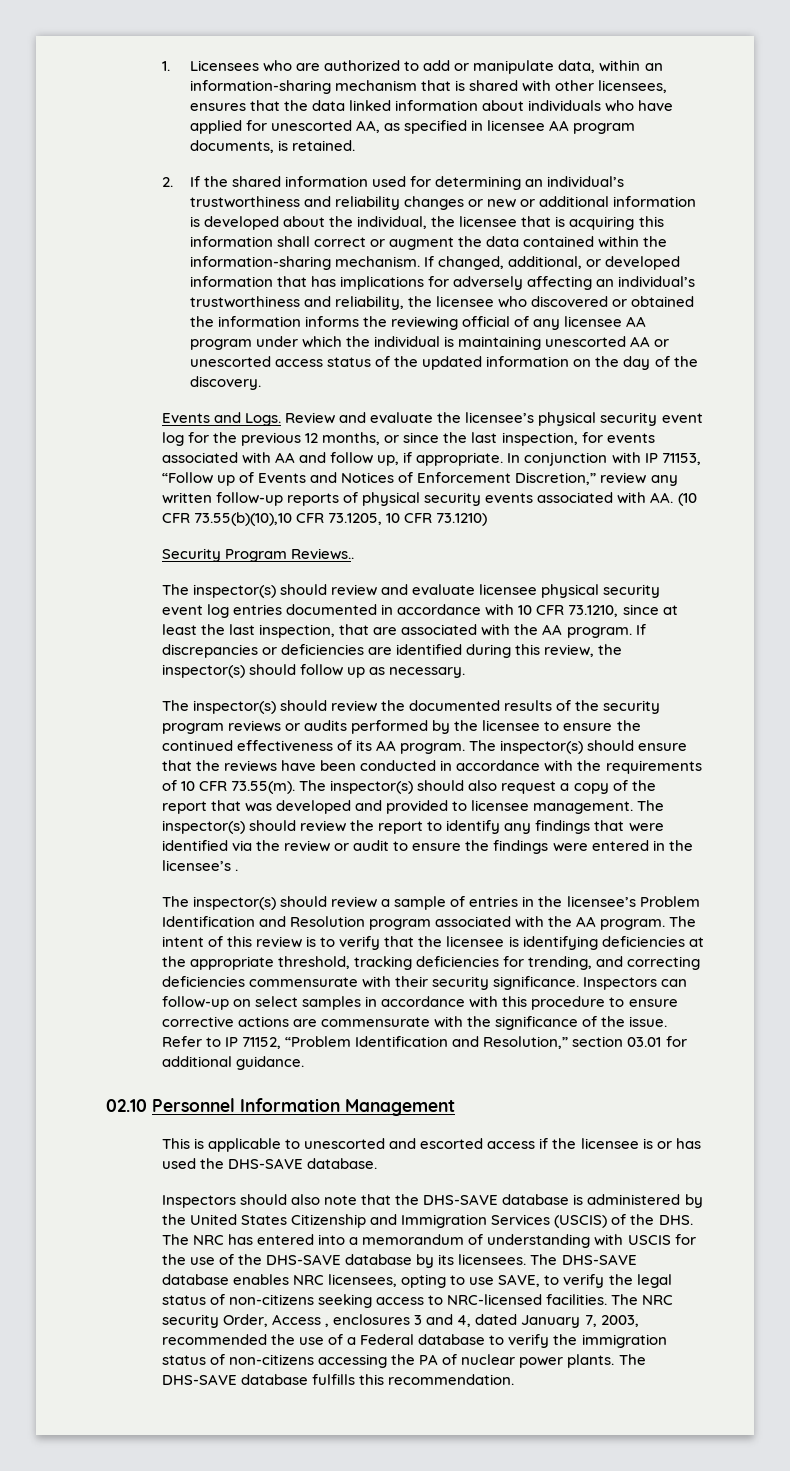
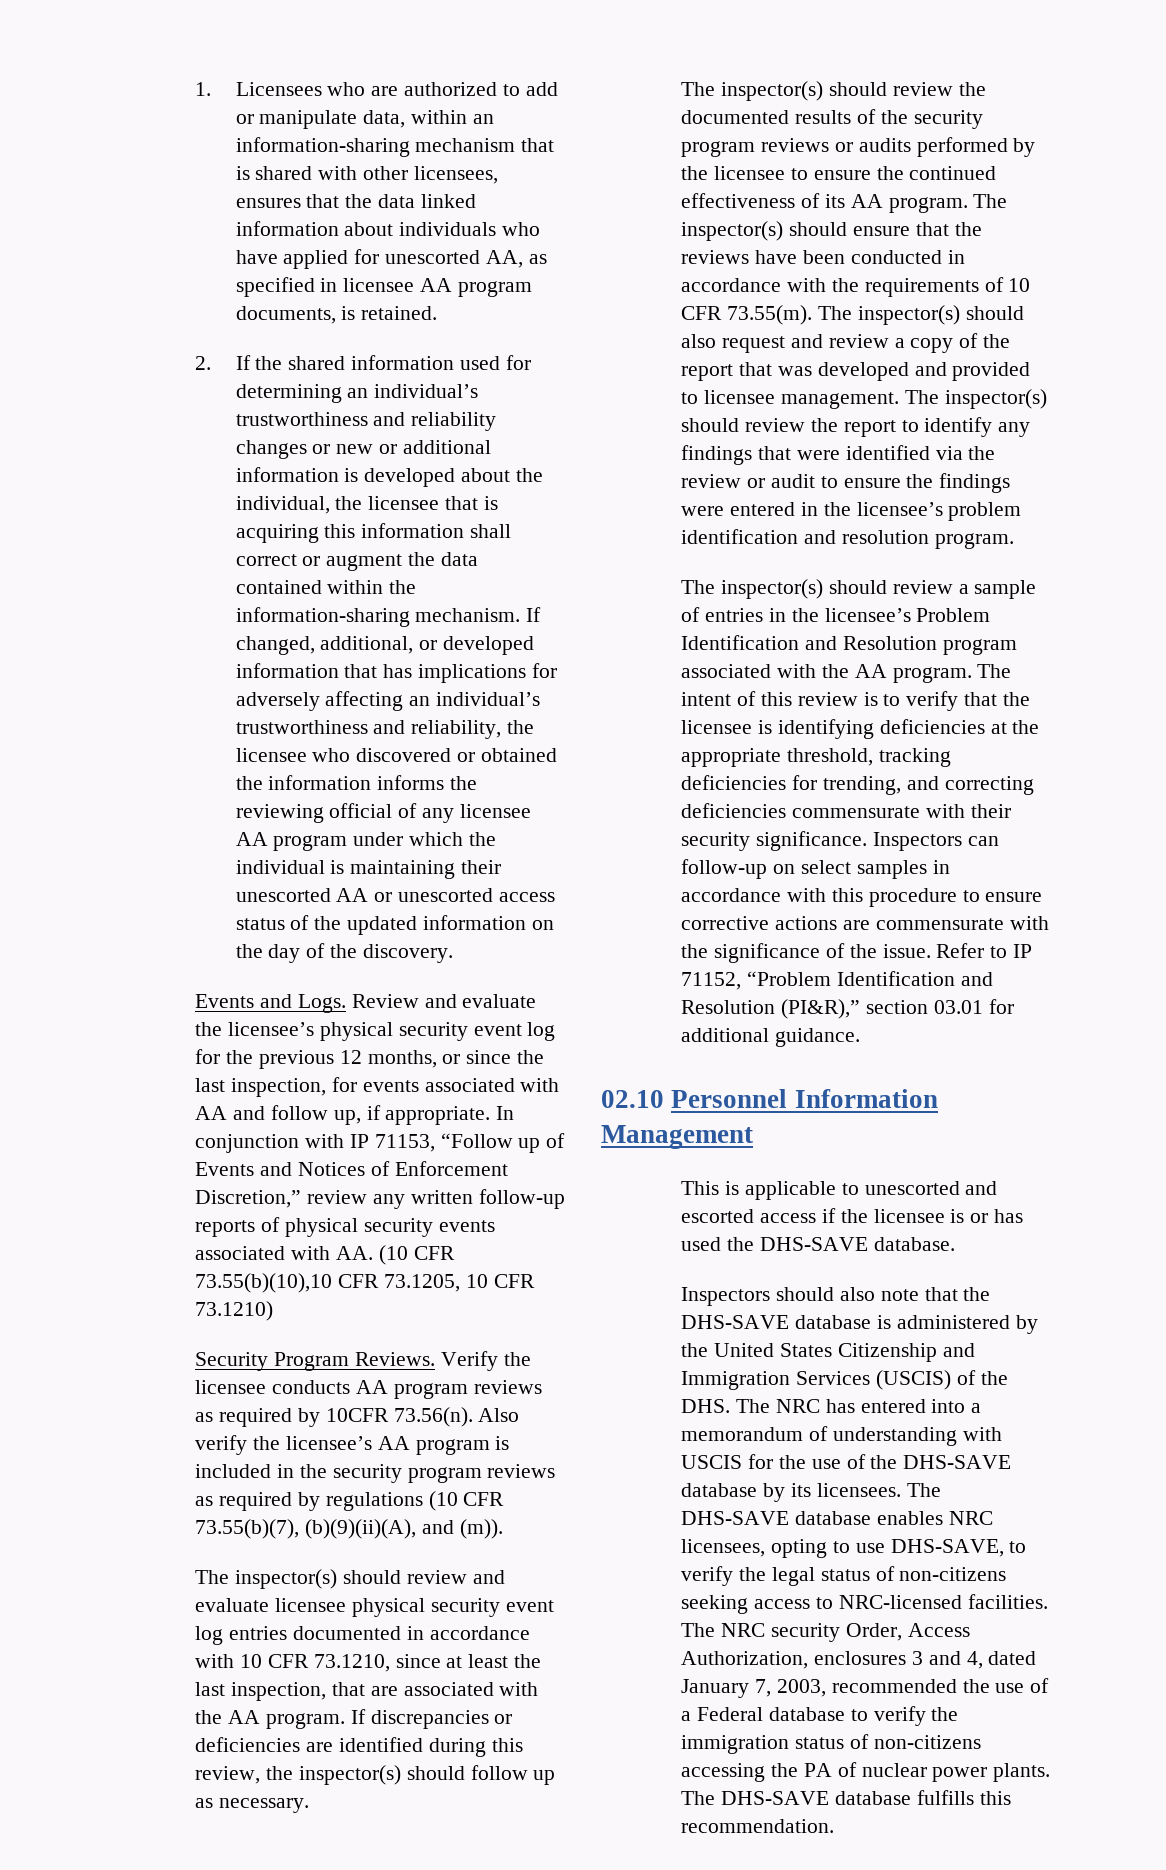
- If changed, additional, or developed information that has implications for adversely affecting an individual’s trustworthiness and reliability, the licensee who discovered or obtained the information informs the reviewing official of any licensee AA program under which the individual is maintaining unescorted AA or unescorted access status of the updated information on the day of the discovery.
+ If changed, additional, or developed information that has implications for adversely affecting an individual’s trustworthiness and reliability, the licensee who discovered or obtained the information informs the reviewing official of any licensee AA program under which the individual is maintaining their unescorted AA or unescorted access status of the updated information on the day of the discovery.
- Security Program Reviews..
+ Security Program Reviews. Verify the licensee conducts AA program reviews as required by 10CFR 73.56(n). Also verify the licensee’s AA program is included in the security program reviews as required by regulations (10 CFR 73.55(b)(7), (b)(9)(ii)(A), and (m)).
- The inspector(s) should ensure that the reviews have been conducted in accordance with the requirements of 10 CFR 73.55(m). The inspector(s) should also request a copy of the report that was developed and provided to licensee management.
+ The inspector(s) should ensure that the reviews have been conducted in accordance with the requirements of 10 CFR 73.55(m). The inspector(s) should also request and review a copy of the report that was developed and provided to licensee management.
- The inspector(s) should review the report to identify any findings that were identified via the review or audit to ensure the findings were entered in the licensee’s .
+ The inspector(s) should review the report to identify any findings that were identified via the review or audit to ensure the findings were entered in the licensee’s problem identification and resolution program.
- Refer to IP 71152, “Problem Identification and Resolution,” section 03.01 for additional guidance.
+ Refer to IP 71152, “Problem Identification and Resolution (PI&R),” section 03.01 for additional guidance.
- The DHS-SAVE database enables NRC licensees, opting to use SAVE, to verify the legal status of non-citizens seeking access to NRC-licensed facilities.
+ The DHS-SAVE database enables NRC licensees, opting to use DHS-SAVE, to verify the legal status of non-citizens seeking access to NRC-licensed facilities.
- The NRC security Order, Access , enclosures 3 and 4, dated January 7, 2003, recommended the use of a Federal database to verify the immigration status of non-citizens accessing the PA of nuclear power plants.
+ The NRC security Order, Access Authorization, enclosures 3 and 4, dated January 7, 2003, recommended the use of a Federal database to verify the immigration status of non-citizens accessing the PA of nuclear power plants.

